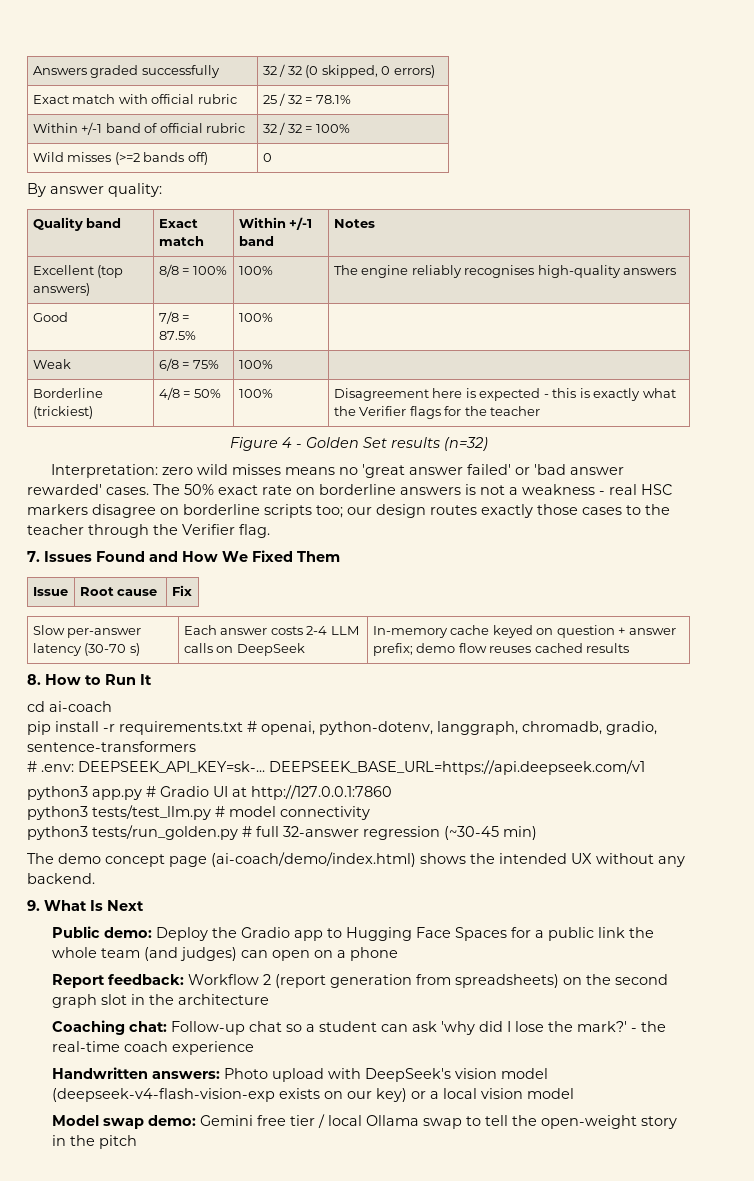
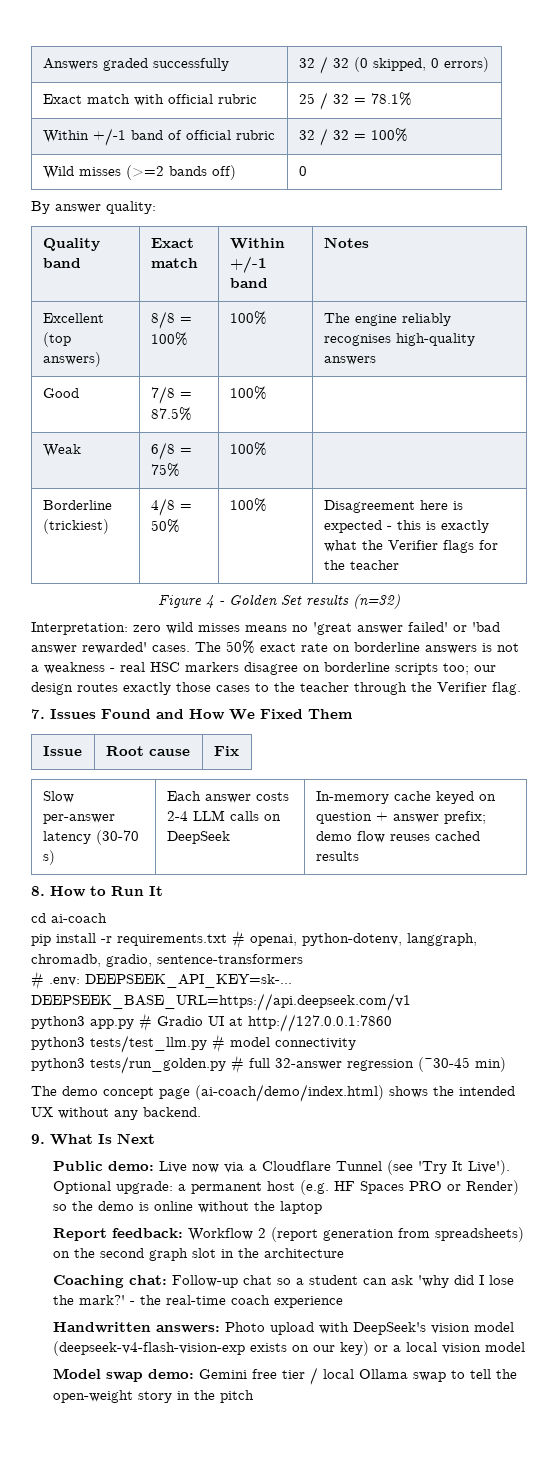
- Public demo: Deploy the Gradio app to Hugging Face Spaces for a public link the whole team (and judges) can open on a phone
+ Public demo: Live now via a Cloudflare Tunnel (see 'Try It Live'). Optional upgrade: a permanent host (e.g. HF Spaces PRO or Render) so the demo is online without the laptop

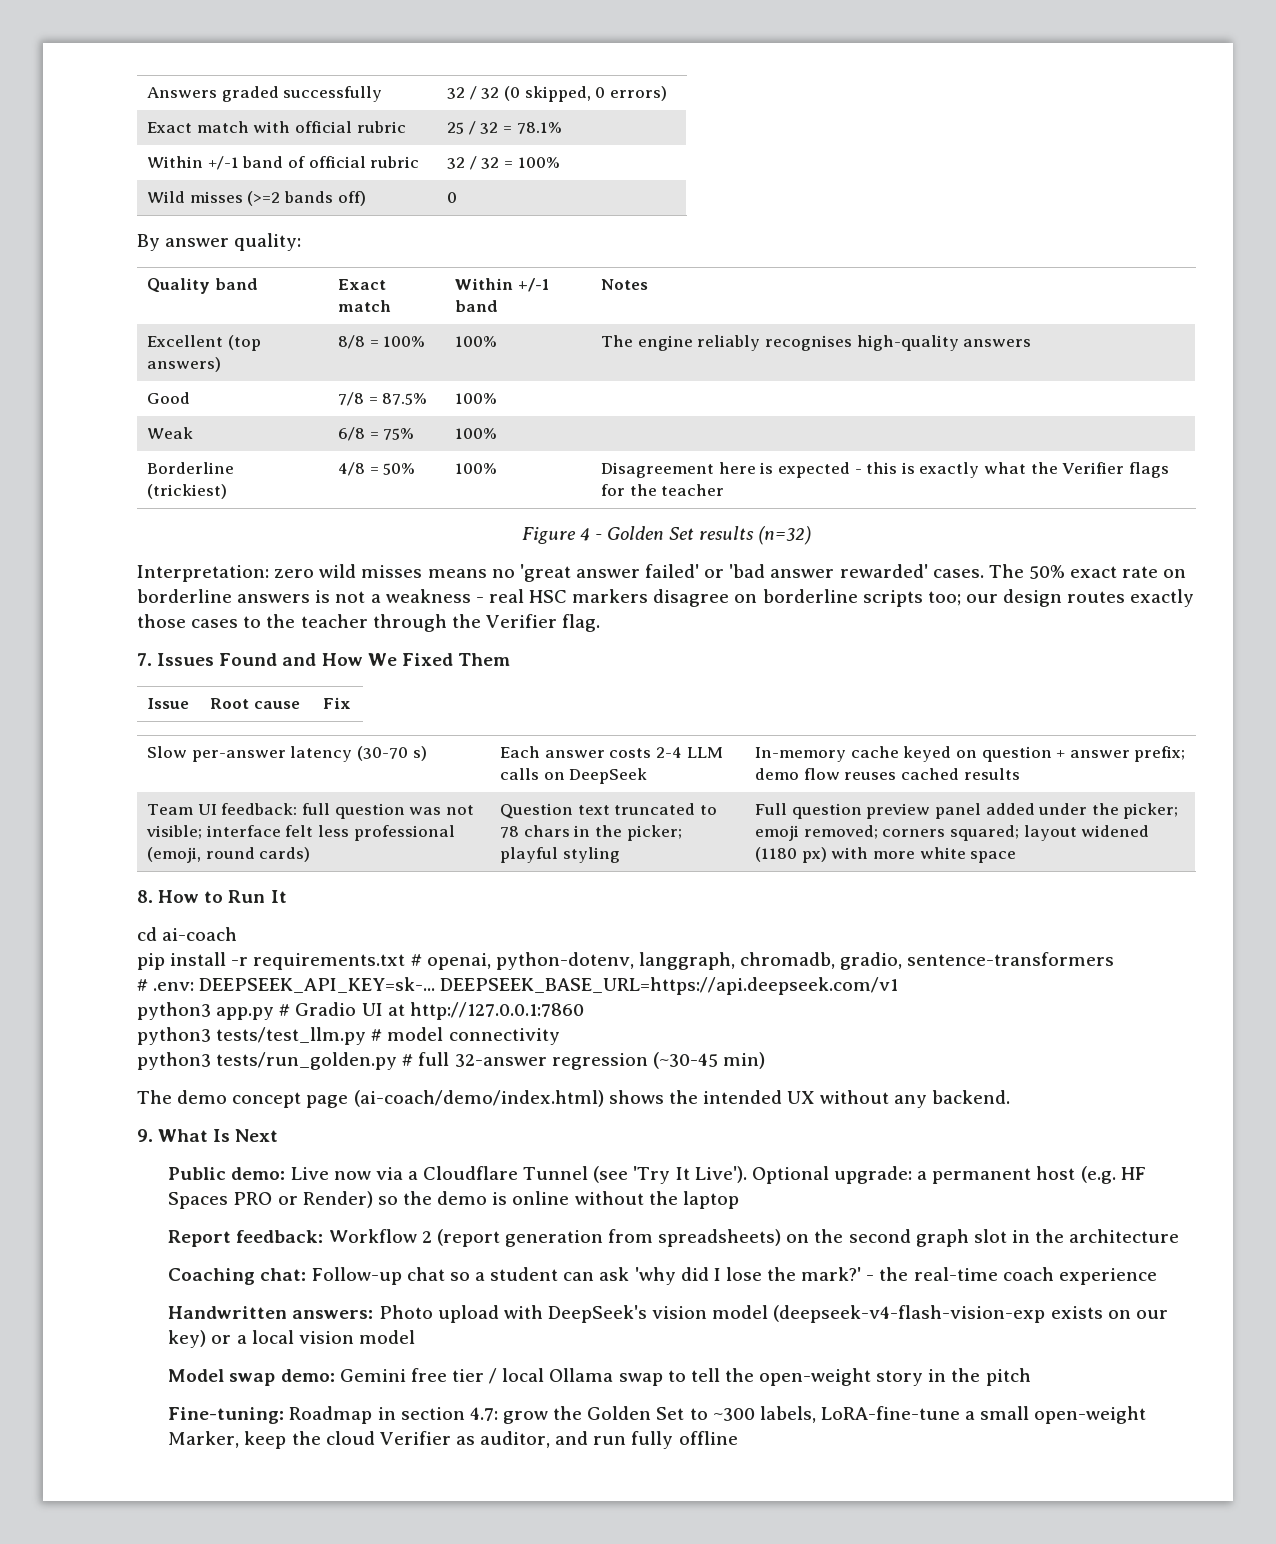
+ Team UI feedback: full question was not visible; interface felt less professional (emoji, round cards) | Question text truncated to 78 chars in the picker; playful styling | Full question preview panel added under the picker; emoji removed; corners squared; layout widened (1180 px) with more white space
+ Fine-tuning: Roadmap in section 4.7: grow the Golden Set to ~300 labels, LoRA-fine-tune a small open-weight Marker, keep the cloud Verifier as auditor, and run fully offline

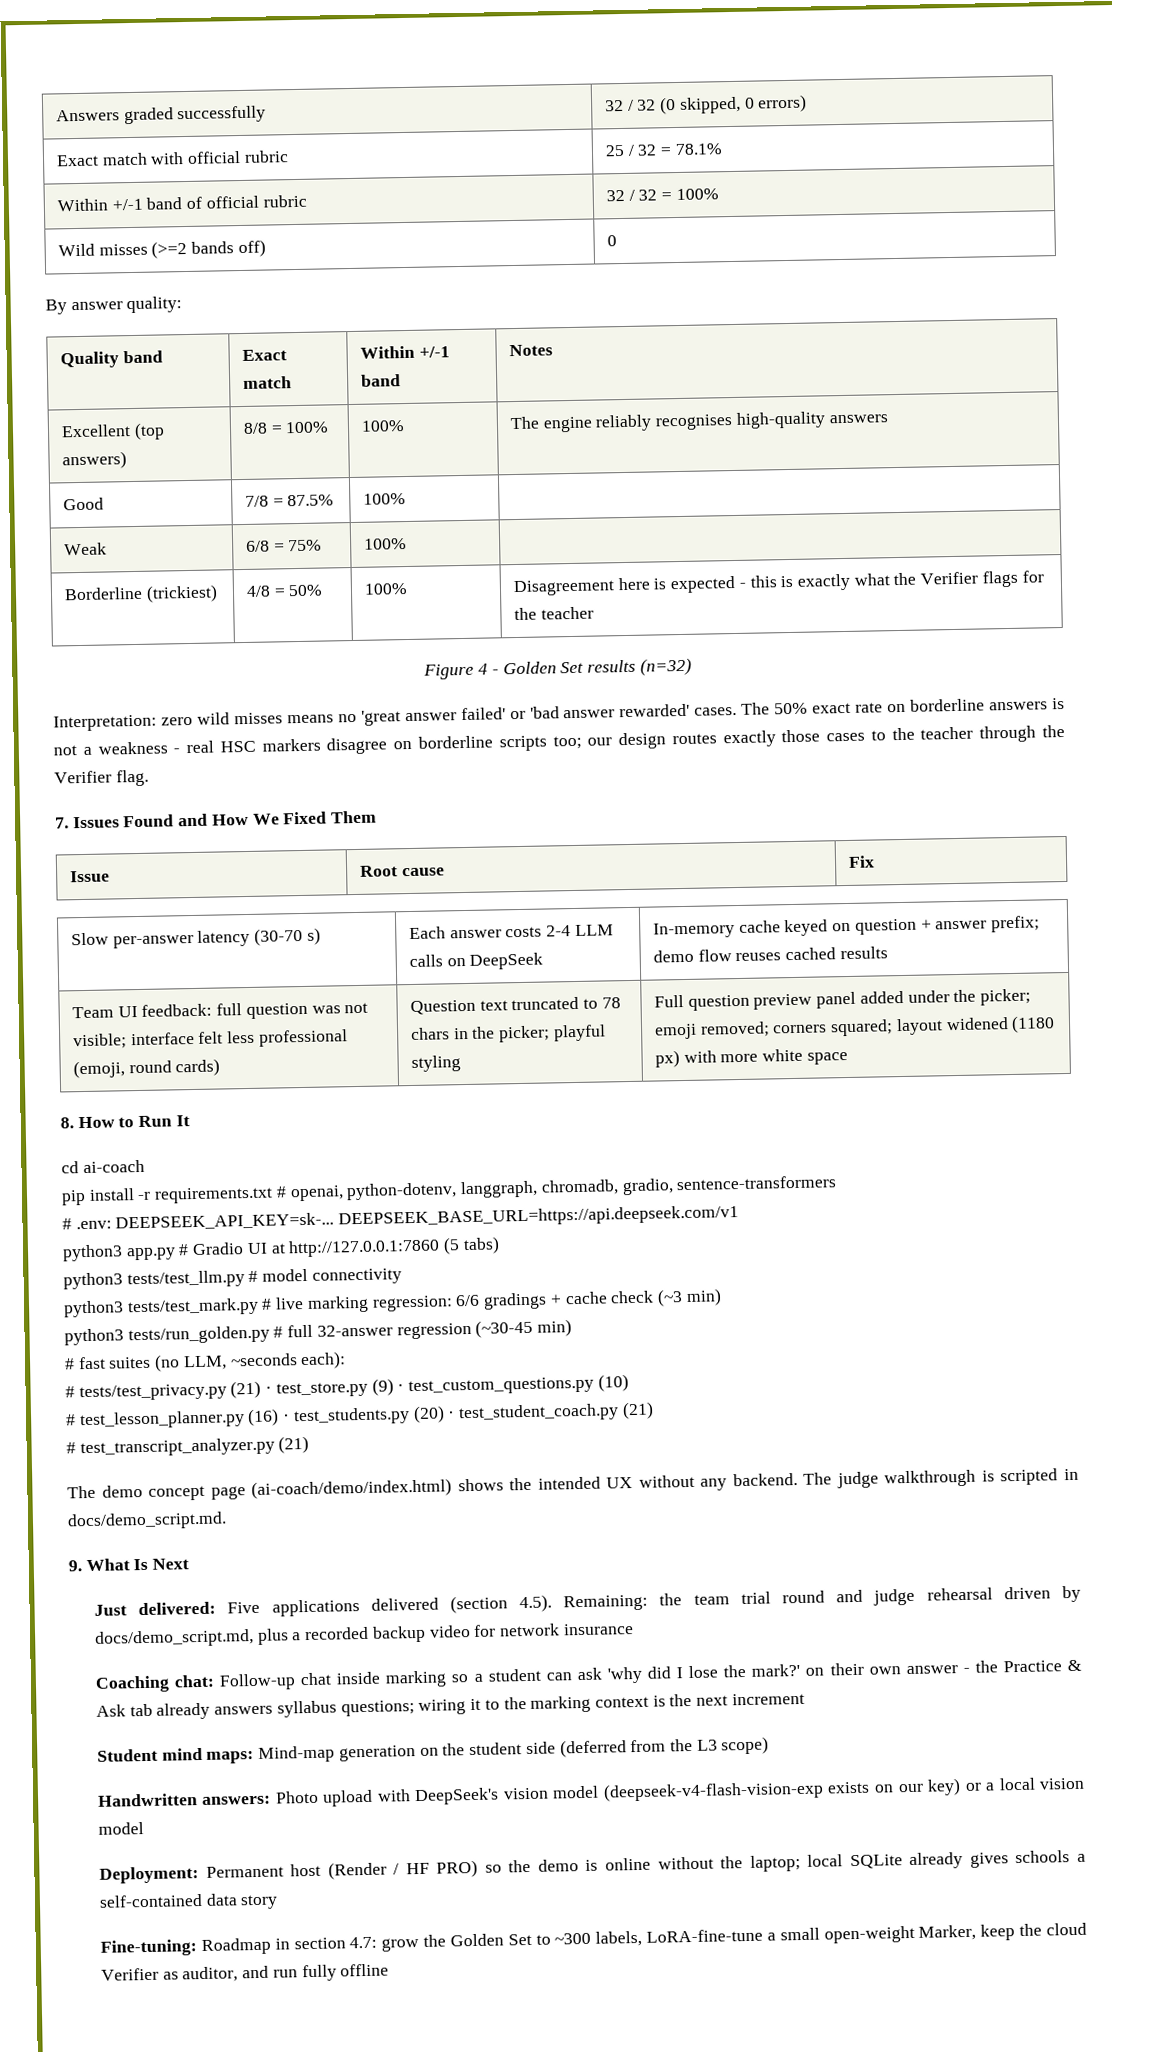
- python3 app.py # Gradio UI at http://127.0.0.1:7860
+ python3 app.py # Gradio UI at http://127.0.0.1:7860 (5 tabs)
+ python3 tests/test_mark.py # live marking regression: 6/6 gradings + cache check (~3 min)
+ # fast suites (no LLM, ~seconds each):
+ # tests/test_privacy.py (21) · test_store.py (9) · test_custom_questions.py (10)
+ # test_lesson_planner.py (16) · test_students.py (20) · test_student_coach.py (21)
+ # test_transcript_analyzer.py (21)
- The demo concept page (ai-coach/demo/index.html) shows the intended UX without any backend.
+ The demo concept page (ai-coach/demo/index.html) shows the intended UX without any backend. The judge walkthrough is scripted in docs/demo_script.md.
  9. What Is Next
- Public demo: Live now via a Cloudflare Tunnel (see 'Try It Live'). Optional upgrade: a permanent host (e.g. HF Spaces PRO or Render) so the demo is online without the laptop
- Report feedback: Workflow 2 (report generation from spreadsheets) on the second graph slot in the architecture
+ Just delivered: Five applications delivered (section 4.5). Remaining: the team trial round and judge rehearsal driven by docs/demo_script.md, plus a recorded backup video for network insurance
- Coaching chat: Follow-up chat so a student can ask 'why did I lose the mark?' - the real-time coach experience
+ Coaching chat: Follow-up chat inside marking so a student can ask 'why did I lose the mark?' on their own answer - the Practice & Ask tab already answers syllabus questions; wiring it to the marking context is the next increment
+ Student mind maps: Mind-map generation on the student side (deferred from the L3 scope)
- Model swap demo: Gemini free tier / local Ollama swap to tell the open-weight story in the pitch
+ Deployment: Permanent host (Render / HF PRO) so the demo is online without the laptop; local SQLite already gives schools a self-contained data story

